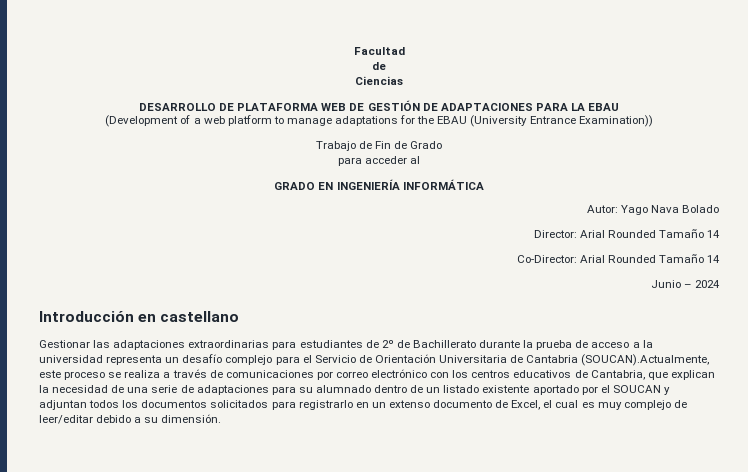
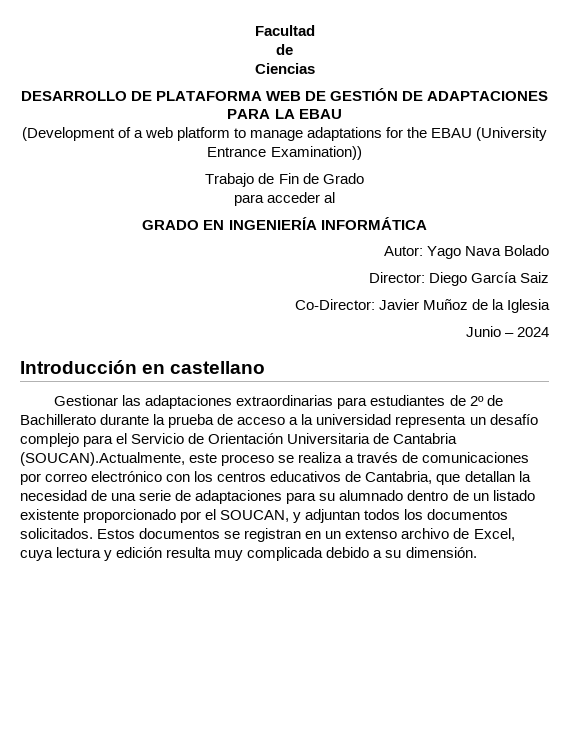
- Director: Arial Rounded Tamaño 14
- Co-Director: Arial Rounded Tamaño 14
+ Director: Diego García Saiz
+ Co-Director: Javier Muñoz de la Iglesia
- Gestionar las adaptaciones extraordinarias para estudiantes de 2º de Bachillerato durante la prueba de acceso a la universidad representa un desafío complejo para el Servicio de Orientación Universitaria de Cantabria (SOUCAN).Actualmente, este proceso se realiza a través de comunicaciones por correo electrónico con los centros educativos de Cantabria, que explican la necesidad de una serie de adaptaciones para su alumnado dentro de un listado existente aportado por el SOUCAN y adjuntan todos los documentos solicitados para registrarlo en un extenso documento de Excel, el cual es muy complejo de leer/editar debido a su dimensión.
+ Gestionar las adaptaciones extraordinarias para estudiantes de 2º de Bachillerato durante la prueba de acceso a la universidad representa un desafío complejo para el Servicio de Orientación Universitaria de Cantabria (SOUCAN).Actualmente, este proceso se realiza a través de comunicaciones por correo electrónico con los centros educativos de Cantabria, que detallan la necesidad de una serie de adaptaciones para su alumnado dentro de un listado existente proporcionado por el SOUCAN, y adjuntan todos los documentos solicitados. Estos documentos se registran en un extenso archivo de Excel, cuya lectura y edición resulta muy complicada debido a su dimensión.

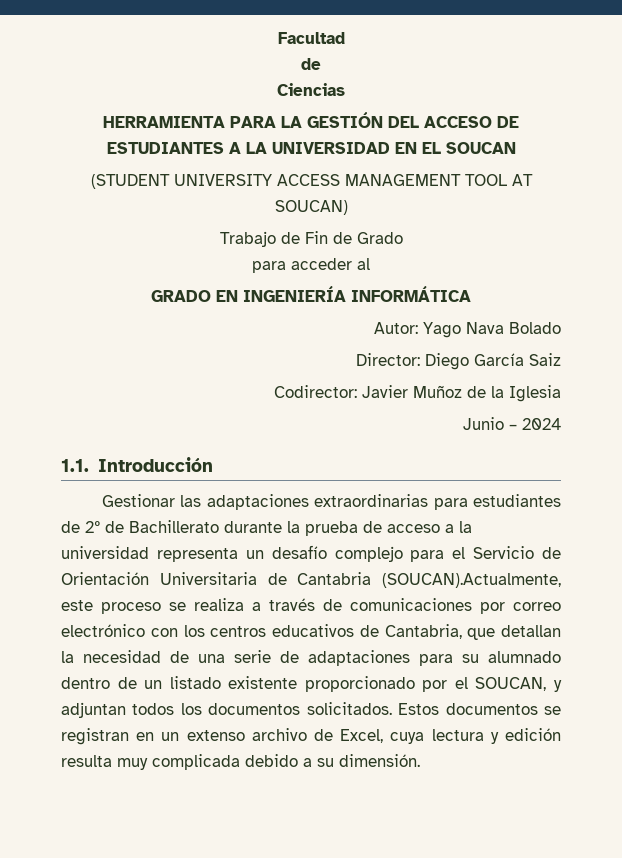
- DESARROLLO DE PLATAFORMA WEB DE GESTIÓN DE ADAPTACIONES PARA LA EBAU
- (Development of a web platform to manage adaptations for the EBAU (University Entrance Examination))
+ HERRAMIENTA PARA LA GESTIÓN DEL ACCESO DE ESTUDIANTES A LA UNIVERSIDAD EN EL SOUCAN
+ (STUDENT UNIVERSITY ACCESS MANAGEMENT TOOL AT SOUCAN)
- Co-Director: Javier Muñoz de la Iglesia
+ Codirector: Javier Muñoz de la Iglesia
- Introducción en castellano
+ 1.1. Introducción

